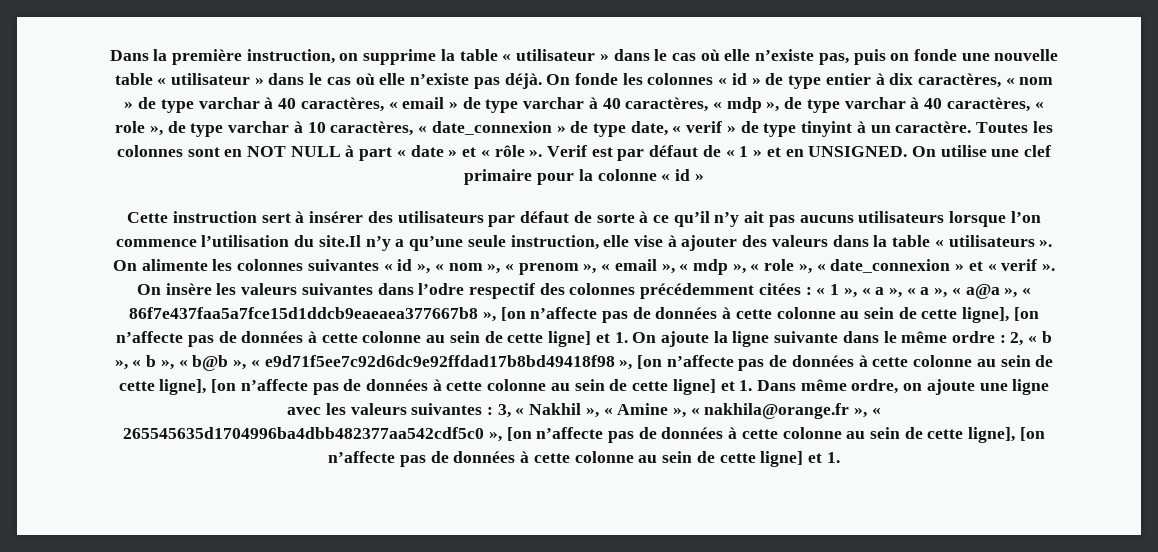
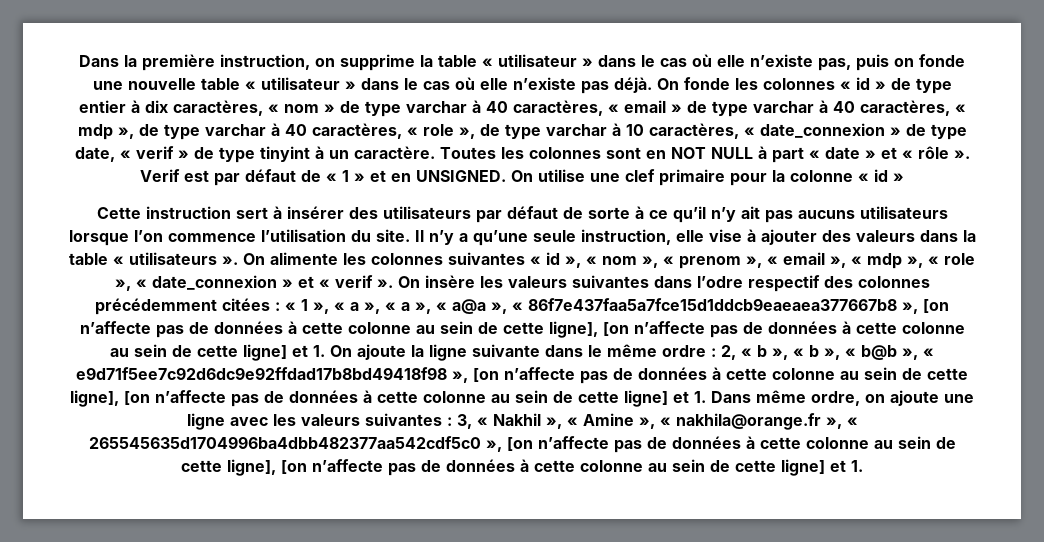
- Cette instruction sert à insérer des utilisateurs par défaut de sorte à ce qu’il n’y ait pas aucuns utilisateurs lorsque l’on commence l’utilisation du site.Il n’y a qu’une seule instruction, elle vise à ajouter des valeurs dans la table « utilisateurs ».
+ Cette instruction sert à insérer des utilisateurs par défaut de sorte à ce qu’il n’y ait pas aucuns utilisateurs lorsque l’on commence l’utilisation du site. Il n’y a qu’une seule instruction, elle vise à ajouter des valeurs dans la table « utilisateurs ».

